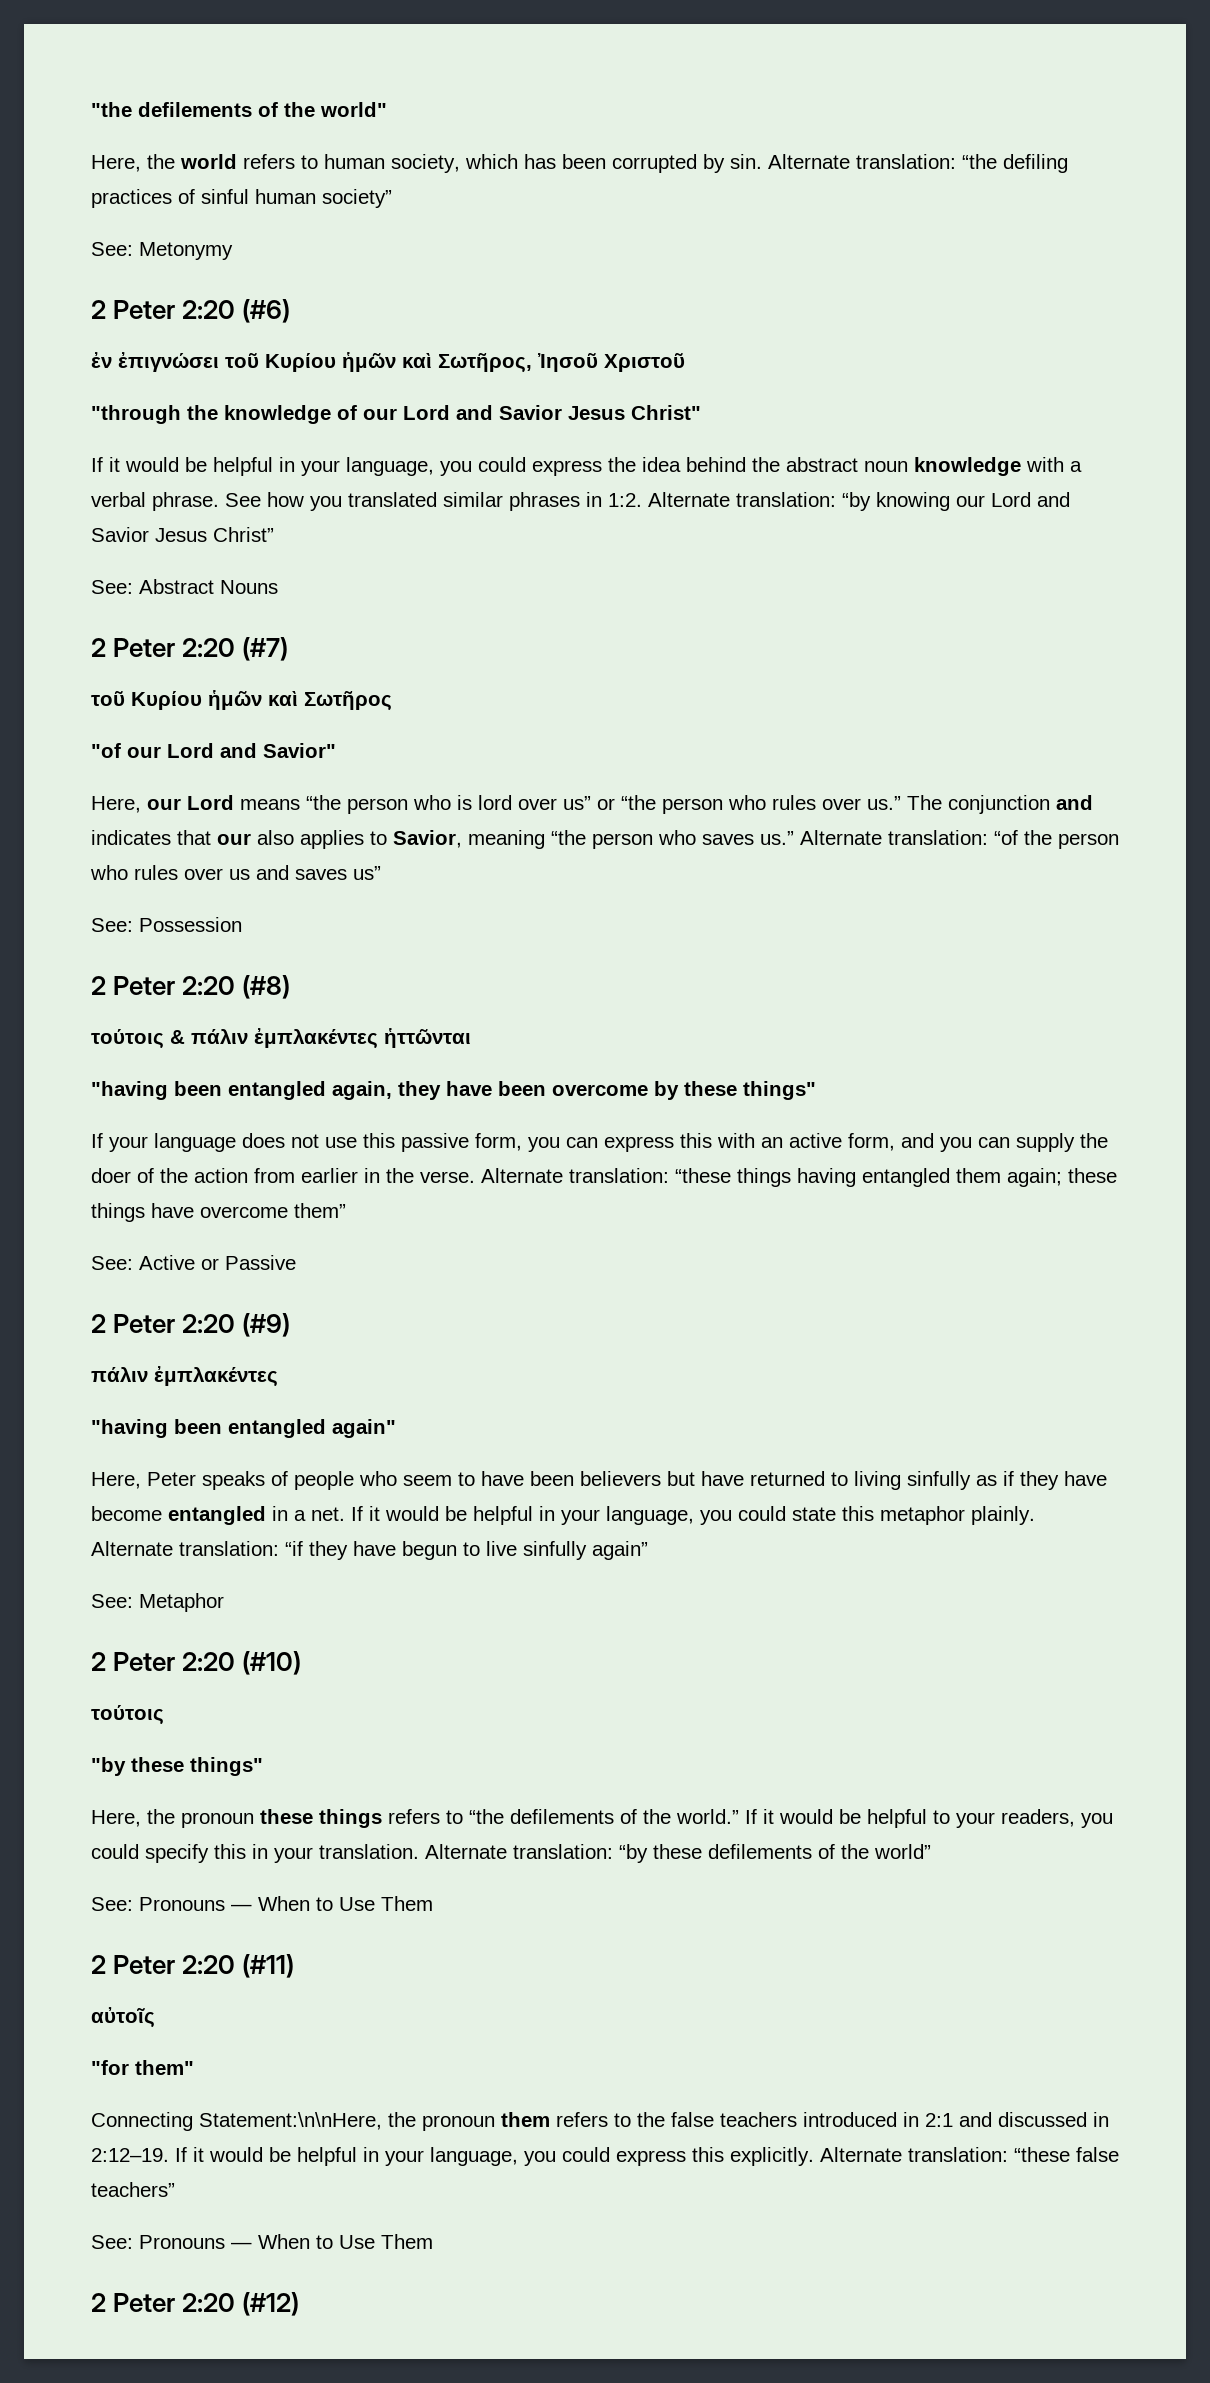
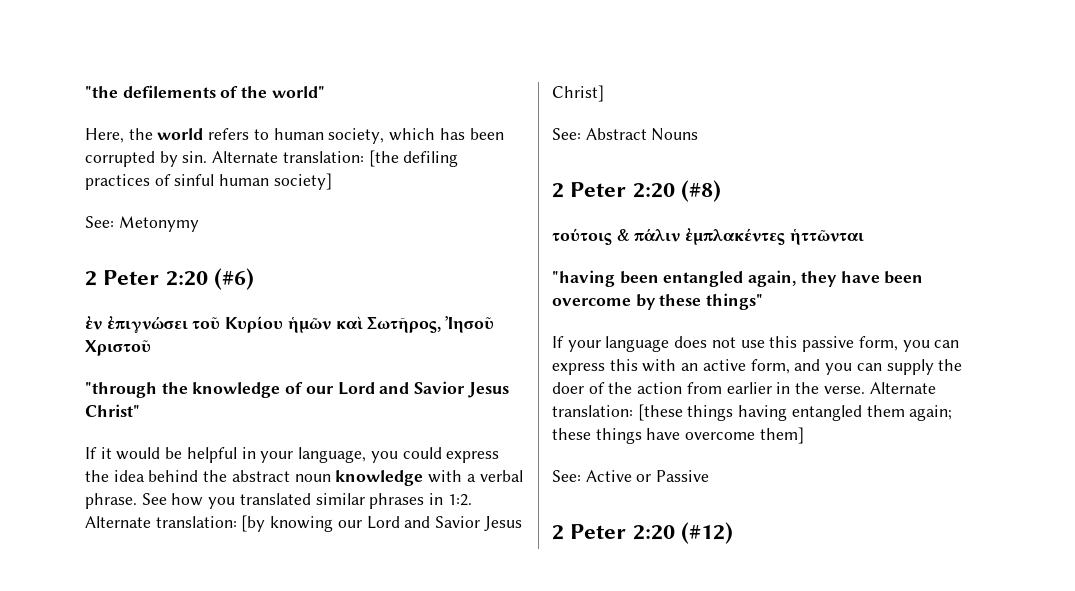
- Alternate translation: “the defiling practices of sinful human society”
+ Alternate translation: [the defiling practices of sinful human society]
- Alternate translation: “by knowing our Lord and Savior Jesus Christ”
+ Alternate translation: [by knowing our Lord and Savior Jesus Christ]
- 2 Peter 2:20 (#7)
- τοῦ Κυρίου ἡμῶν καὶ Σωτῆρος
- "of our Lord and Savior"
- Here, our Lord means “the person who is lord over us” or “the person who rules over us.” The conjunction and indicates that our also applies to Savior, meaning “the person who saves us.” Alternate translation: “of the person who rules over us and saves us”
- See: Possession
- Alternate translation: “these things having entangled them again; these things have overcome them”
+ Alternate translation: [these things having entangled them again; these things have overcome them]
- 2 Peter 2:20 (#9)
- πάλιν ἐμπλακέντες
- "having been entangled again"
- Here, Peter speaks of people who seem to have been believers but have returned to living sinfully as if they have become entangled in a net. If it would be helpful in your language, you could state this metaphor plainly. Alternate translation: “if they have begun to live sinfully again”
- See: Metaphor
- 2 Peter 2:20 (#10)
- τούτοις
- "by these things"
- Here, the pronoun these things refers to “the defilements of the world.” If it would be helpful to your readers, you could specify this in your translation. Alternate translation: “by these defilements of the world”
- See: Pronouns — When to Use Them
- 2 Peter 2:20 (#11)
- αὐτοῖς
- "for them"
- Connecting Statement:\n\nHere, the pronoun them refers to the false teachers introduced in 2:1 and discussed in 2:12–19. If it would be helpful in your language, you could express this explicitly. Alternate translation: “these false teachers”
- See: Pronouns — When to Use Them

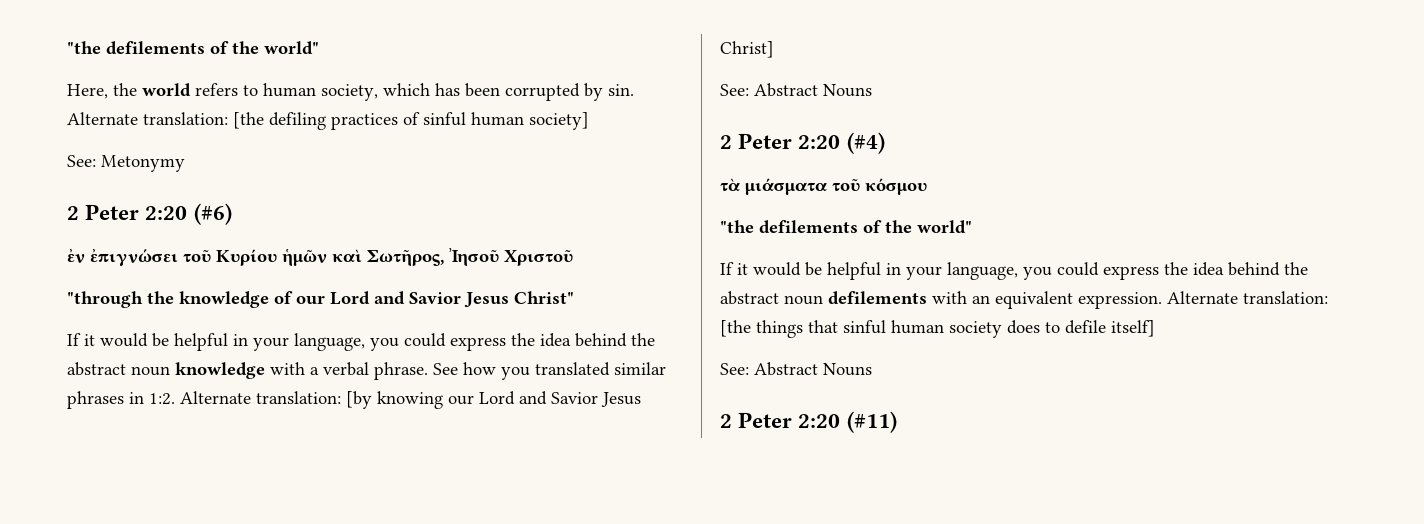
- 2 Peter 2:20 (#8)
- τούτοις & πάλιν ἐμπλακέντες ἡττῶνται
- "having been entangled again, they have been overcome by these things"
- If your language does not use this passive form, you can express this with an active form, and you can supply the doer of the action from earlier in the verse. Alternate translation: [these things having entangled them again; these things have overcome them]
- See: Active or Passive
- 2 Peter 2:20 (#12)
+ 2 Peter 2:20 (#4)
+ τὰ μιάσματα τοῦ κόσμου
+ "the defilements of the world"
+ If it would be helpful in your language, you could express the idea behind the abstract noun defilements with an equivalent expression. Alternate translation: [the things that sinful human society does to defile itself]
+ See: Abstract Nouns
+ 2 Peter 2:20 (#11)

